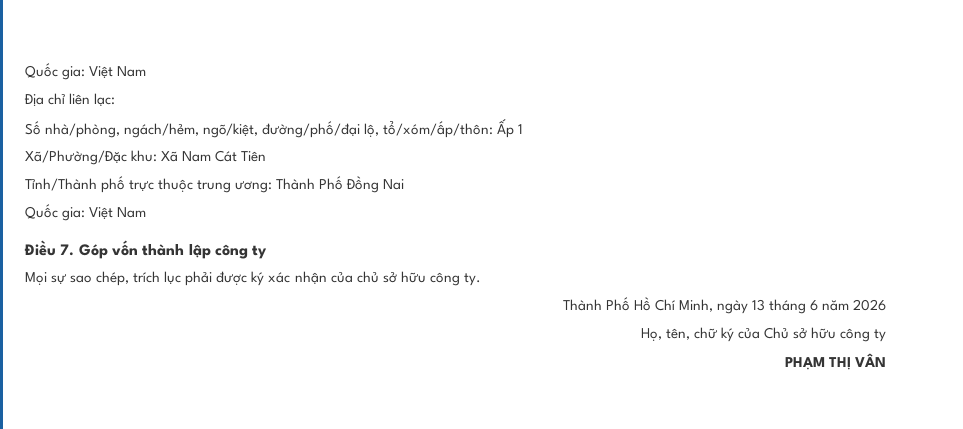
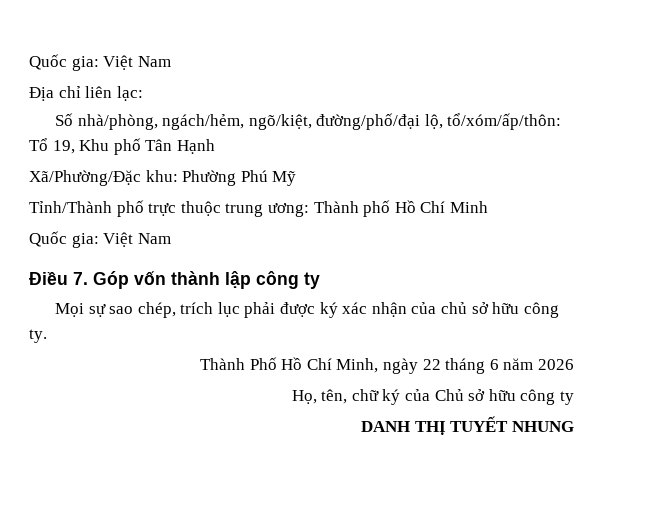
- Số nhà/phòng, ngách/hẻm, ngõ/kiệt, đường/phố/đại lộ, tổ/xóm/ấp/thôn: Ấp 1
- Xã/Phường/Đặc khu: Xã Nam Cát Tiên
+ Số nhà/phòng, ngách/hẻm, ngõ/kiệt, đường/phố/đại lộ, tổ/xóm/ấp/thôn: Tổ 19, Khu phố Tân Hạnh
+ Xã/Phường/Đặc khu: Phường Phú Mỹ
- Tỉnh/Thành phố trực thuộc trung ương: Thành Phố Đồng Nai
+ Tỉnh/Thành phố trực thuộc trung ương: Thành phố Hồ Chí Minh
- Thành Phố Hồ Chí Minh, ngày 13 tháng 6 năm 2026
+ Thành Phố Hồ Chí Minh, ngày 22 tháng 6 năm 2026
- PHẠM THỊ VÂN
+ DANH THỊ TUYẾT NHUNG

